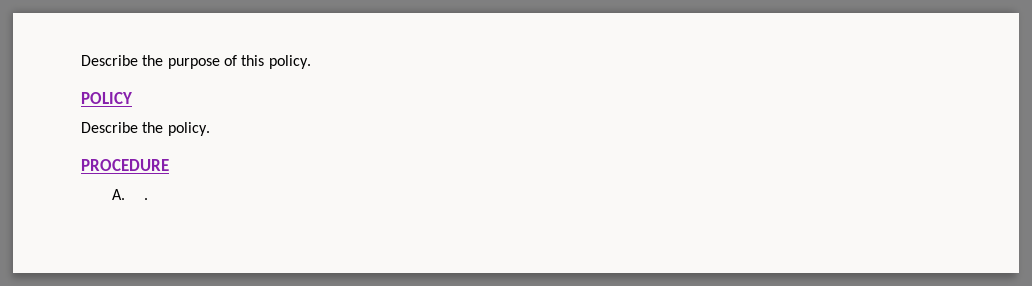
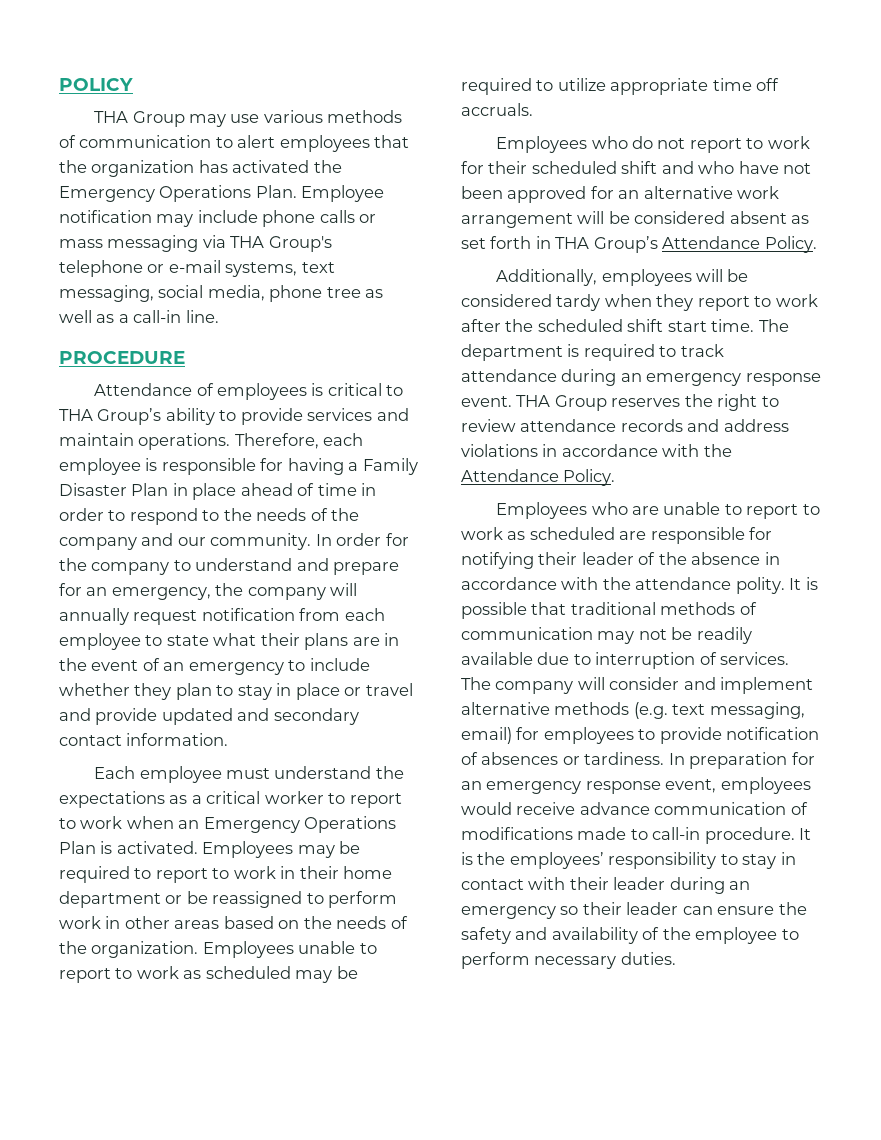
- Describe the purpose of this policy.
  POLICY
- Describe the policy.
+ THA Group may use various methods of communication to alert employees that the organization has activated the Emergency Operations Plan. Employee notification may include phone calls or mass messaging via THA Group's telephone or e-mail systems, text messaging, social media, phone tree as well as a call-in line.
  PROCEDURE
- A. .
+ Attendance of employees is critical to THA Group’s ability to provide services and maintain operations. Therefore, each employee is responsible for having a Family Disaster Plan in place ahead of time in order to respond to the needs of the company and our community. In order for the company to understand and prepare for an emergency, the company will annually request notification from each employee to state what their plans are in the event of an emergency to include whether they plan to stay in place or travel and provide updated and secondary contact information.
+ Each employee must understand the expectations as a critical worker to report to work when an Emergency Operations Plan is activated. Employees may be required to report to work in their home department or be reassigned to perform work in other areas based on the needs of the organization. Employees unable to report to work as scheduled may be required to utilize appropriate time off accruals.
+ Employees who do not report to work for their scheduled shift and who have not been approved for an alternative work arrangement will be considered absent as set forth in THA Group’s Attendance Policy.
+ Additionally, employees will be considered tardy when they report to work after the scheduled shift start time. The department is required to track attendance during an emergency response event. THA Group reserves the right to review attendance records and address violations in accordance with the Attendance Policy.
+ Employees who are unable to report to work as scheduled are responsible for notifying their leader of the absence in accordance with the attendance polity. It is possible that traditional methods of communication may not be readily available due to interruption of services. The company will consider and implement alternative methods (e.g. text messaging, email) for employees to provide notification of absences or tardiness. In preparation for an emergency response event, employees would receive advance communication of modifications made to call-in procedure. It is the employees’ responsibility to stay in contact with their leader during an emergency so their leader can ensure the safety and availability of the employee to perform necessary duties.

